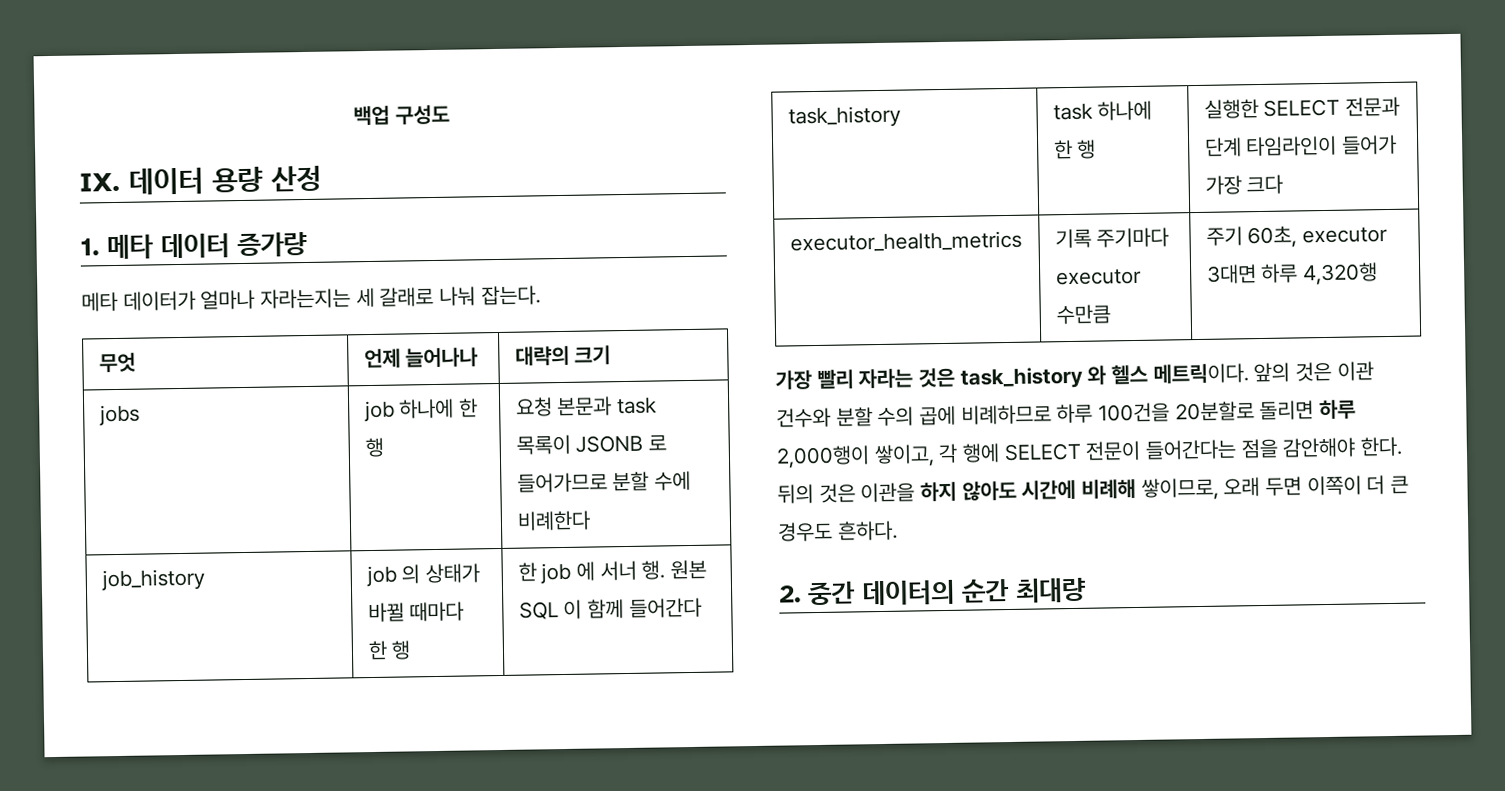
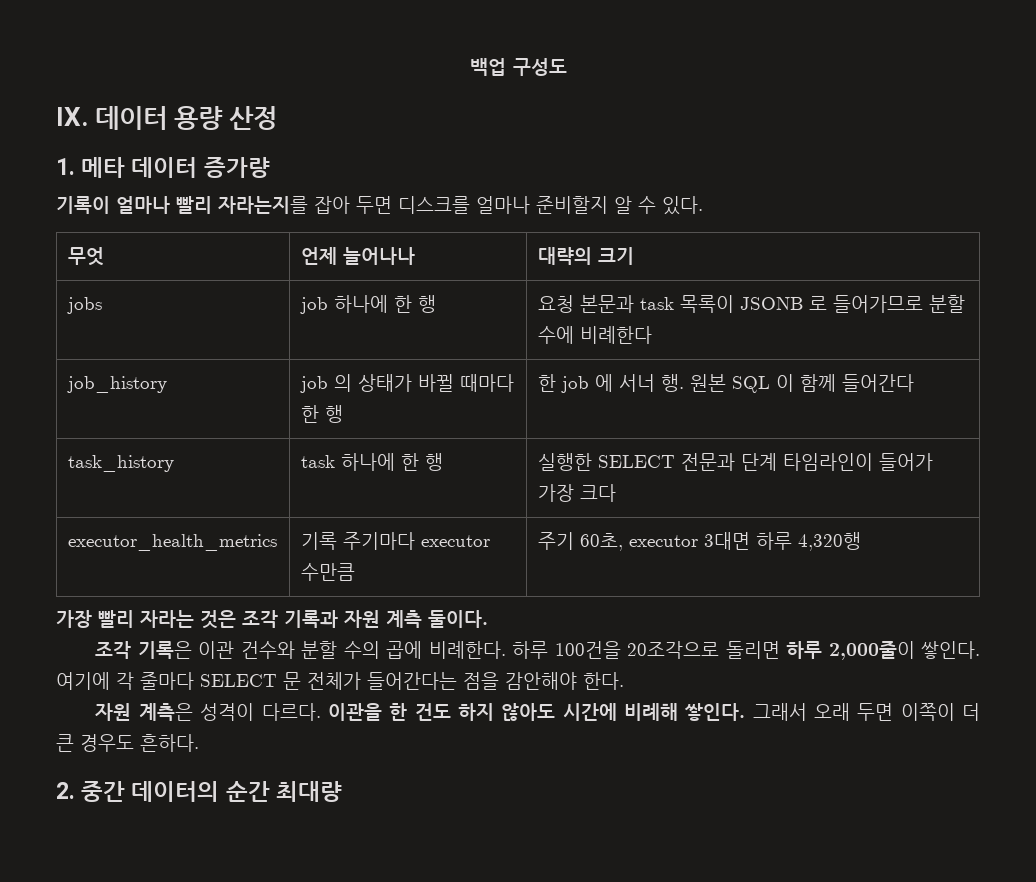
- 메타 데이터가 얼마나 자라는지는 세 갈래로 나눠 잡는다.
+ 기록이 얼마나 빨리 자라는지를 잡아 두면 디스크를 얼마나 준비할지 알 수 있다.
- 가장 빨리 자라는 것은 task_history 와 헬스 메트릭이다. 앞의 것은 이관 건수와 분할 수의 곱에 비례하므로 하루 100건을 20분할로 돌리면 하루 2,000행이 쌓이고, 각 행에 SELECT 전문이 들어간다는 점을 감안해야 한다. 뒤의 것은 이관을 하지 않아도 시간에 비례해 쌓이므로, 오래 두면 이쪽이 더 큰 경우도 흔하다.
+ 가장 빨리 자라는 것은 조각 기록과 자원 계측 둘이다.
+ 조각 기록은 이관 건수와 분할 수의 곱에 비례한다. 하루 100건을 20조각으로 돌리면 하루 2,000줄이 쌓인다. 여기에 각 줄마다 SELECT 문 전체가 들어간다는 점을 감안해야 한다.
+ 자원 계측은 성격이 다르다. 이관을 한 건도 하지 않아도 시간에 비례해 쌓인다. 그래서 오래 두면 이쪽이 더 큰 경우도 흔하다.

